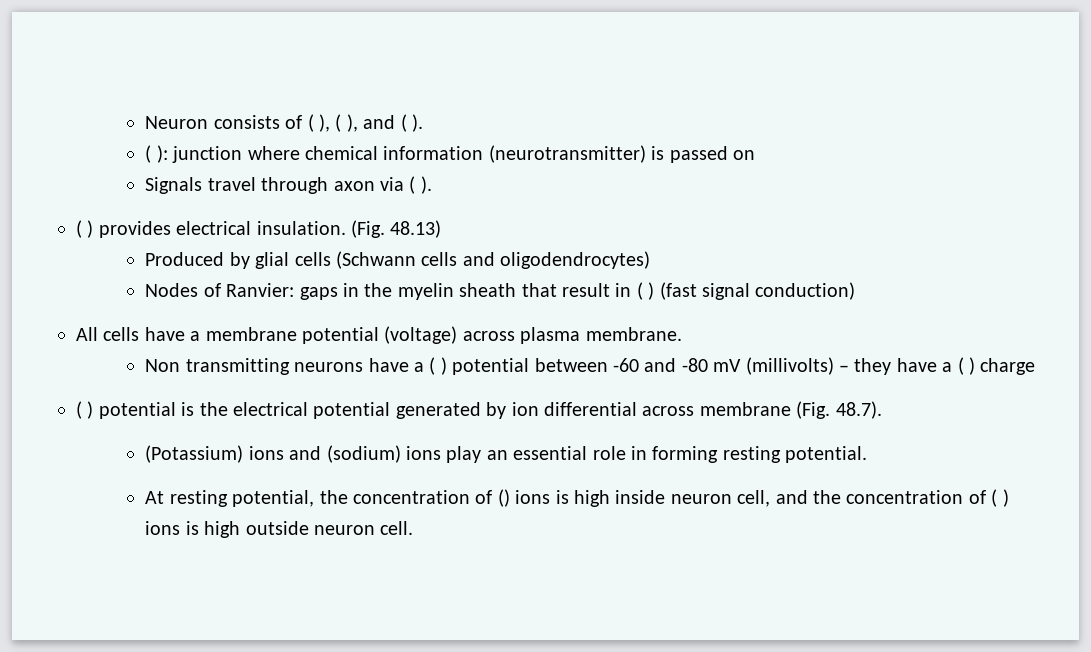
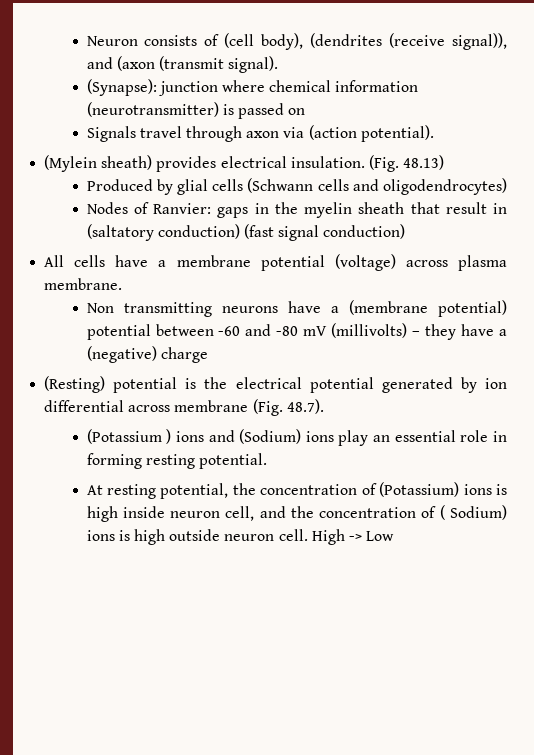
- Neuron consists of ( ), ( ), and ( ).
- ( ): junction where chemical information (neurotransmitter) is passed on
+ Neuron consists of (cell body), (dendrites (receive signal)), and (axon (transmit signal).
+ (Synapse): junction where chemical information (neurotransmitter) is passed on
- Signals travel through axon via ( ).
- ( ) provides electrical insulation.
+ Signals travel through axon via (action potential).
+ (Mylein sheath) provides electrical insulation.
- Nodes of Ranvier: gaps in the myelin sheath that result in ( ) (fast signal conduction)
+ Nodes of Ranvier: gaps in the myelin sheath that result in (saltatory conduction) (fast signal conduction)
- Non transmitting neurons have a ( ) potential between -60 and -80 mV (millivolts) – they have a ( ) charge
+ Non transmitting neurons have a (membrane potential) potential between -60 and -80 mV (millivolts) – they have a (negative) charge
- ( ) potential is the electrical potential generated by ion differential across membrane (Fig. 48.7).
+ (Resting) potential is the electrical potential generated by ion differential across membrane (Fig. 48.7).
- (Potassium) ions and (sodium) ions play an essential role in forming resting potential.
+ (Potassium ) ions and (Sodium) ions play an essential role in forming resting potential.
- At resting potential, the concentration of () ions is high inside neuron cell, and the concentration of ( ) ions is high outside neuron cell.
+ At resting potential, the concentration of (Potassium) ions is high inside neuron cell, and the concentration of ( Sodium) ions is high outside neuron cell.
+ High -> Low

